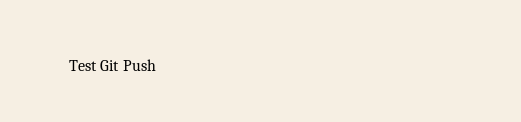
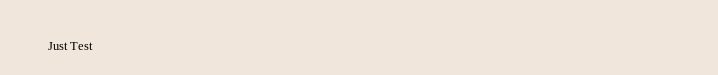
- Test Git Push
+ Just Test

